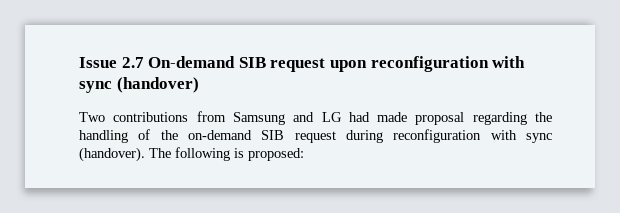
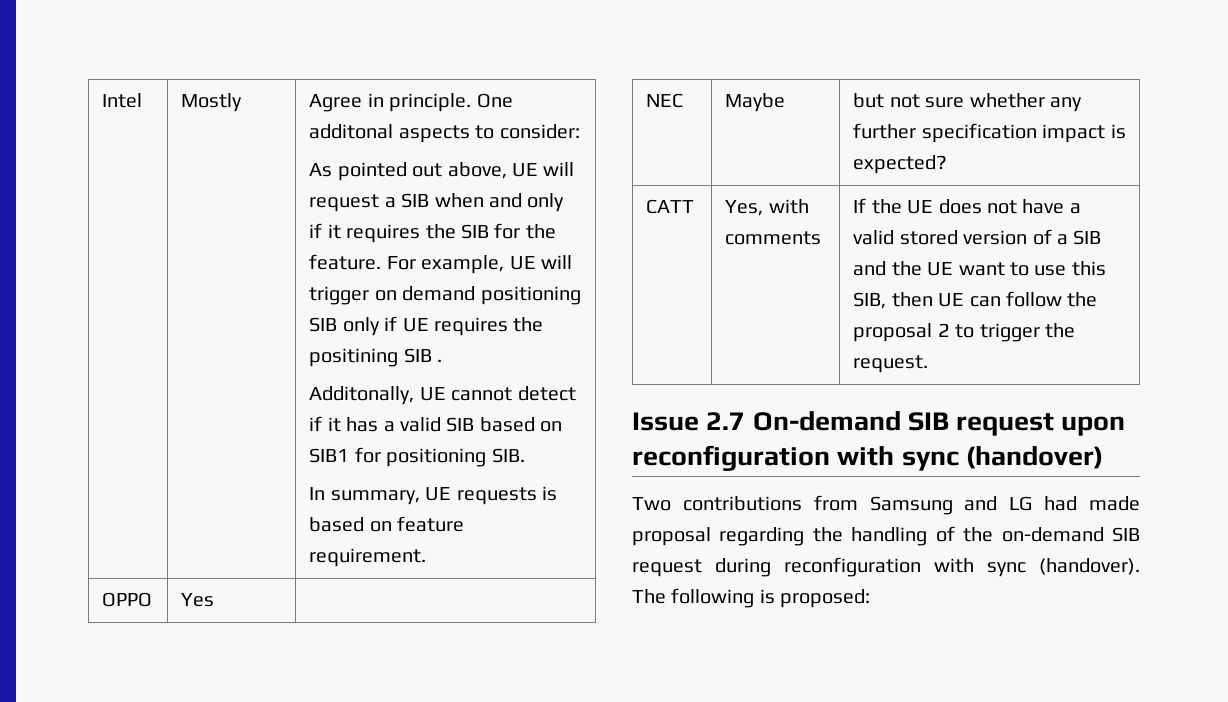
+ Intel | Mostly | Agree in principle. One additonal aspects to consider:
+ As pointed out above, UE will request a SIB when and only if it requires the SIB for the feature. For example, UE will trigger on demand positioning SIB only if UE requires the positining SIB .
+ Additonally, UE cannot detect if it has a valid SIB based on SIB1 for positioning SIB.
+ In summary, UE requests is based on feature requirement.
+ OPPO | Yes |
+ NEC | Maybe | but not sure whether any further specification impact is expected?
+ CATT | Yes, with comments | If the UE does not have a valid stored version of a SIB and the UE want to use this SIB, then UE can follow the proposal 2 to trigger the request.

